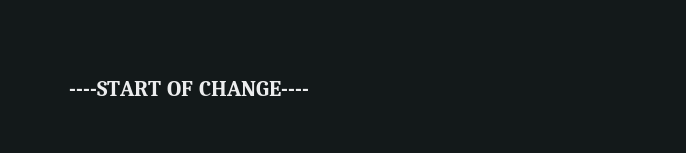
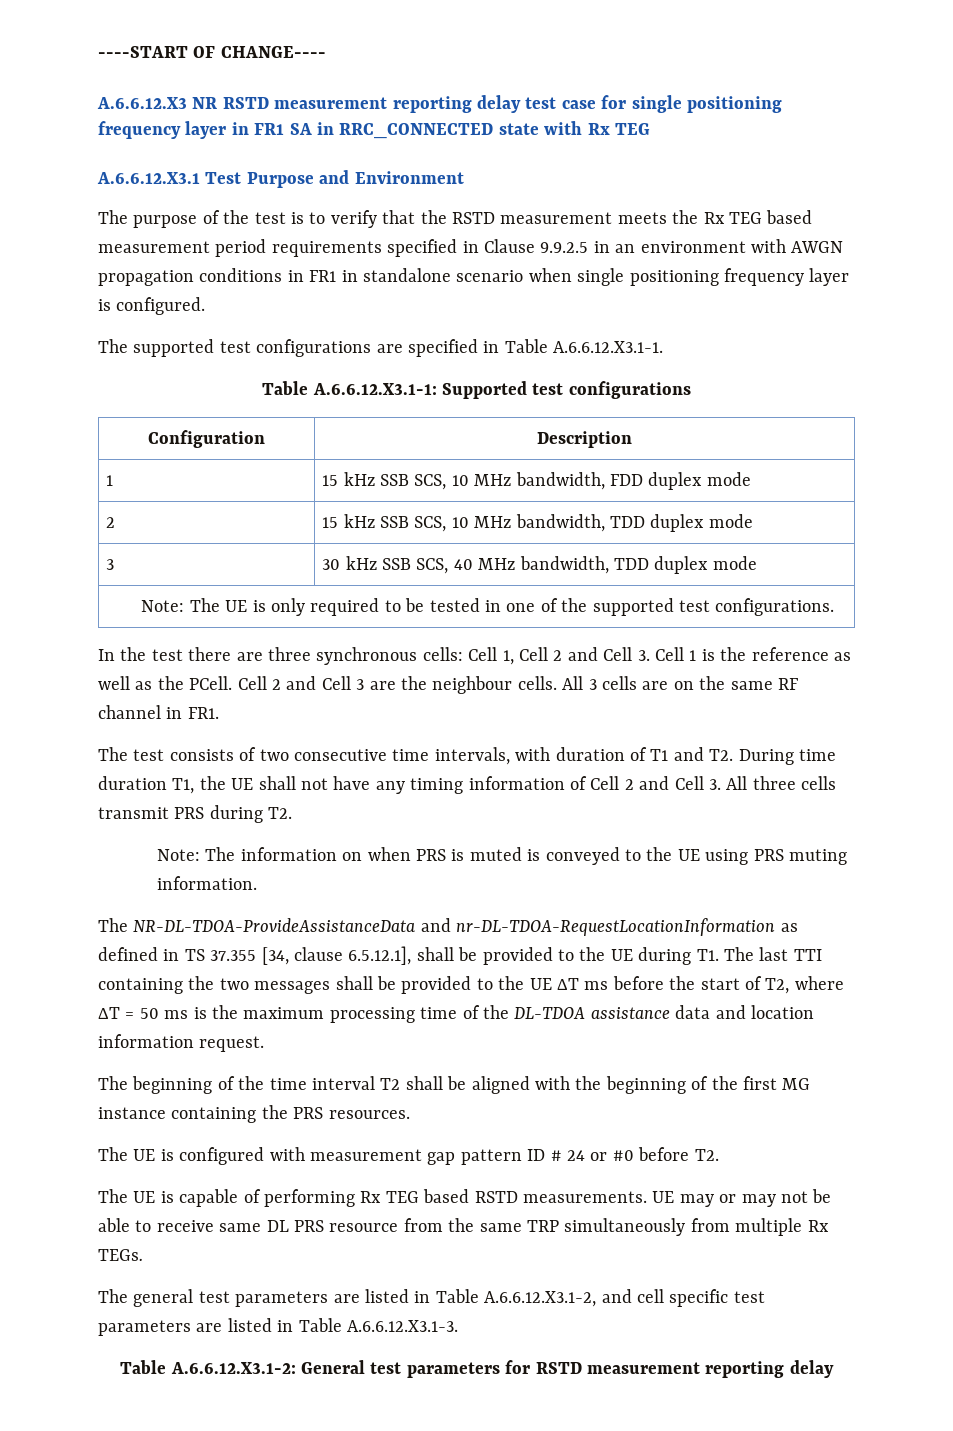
+ A.6.6.12.X3 NR RSTD measurement reporting delay test case for single positioning frequency layer in FR1 SA in RRC_CONNECTED state with Rx TEG
+ A.6.6.12.X3.1 Test Purpose and Environment
+ The purpose of the test is to verify that the RSTD measurement meets the Rx TEG based measurement period requirements specified in Clause 9.9.2.5 in an environment with AWGN propagation conditions in FR1 in standalone scenario when single positioning frequency layer is configured.
+ The supported test configurations are specified in Table A.6.6.12.X3.1-1.
+ Table A.6.6.12.X3.1-1: Supported test configurations
+ Configuration | Description
+ 1 | 15 kHz SSB SCS, 10 MHz bandwidth, FDD duplex mode
+ 2 | 15 kHz SSB SCS, 10 MHz bandwidth, TDD duplex mode
+ 3 | 30 kHz SSB SCS, 40 MHz bandwidth, TDD duplex mode
+ Note: The UE is only required to be tested in one of the supported test configurations.
+ In the test there are three synchronous cells: Cell 1, Cell 2 and Cell 3. Cell 1 is the reference as well as the PCell. Cell 2 and Cell 3 are the neighbour cells. All 3 cells are on the same RF channel in FR1.
+ The test consists of two consecutive time intervals, with duration of T1 and T2. During time duration T1, the UE shall not have any timing information of Cell 2 and Cell 3. All three cells transmit PRS during T2.
+ Note: The information on when PRS is muted is conveyed to the UE using PRS muting information.
+ The NR-DL-TDOA-ProvideAssistanceData and nr-DL-TDOA-RequestLocationInformation as defined in TS 37.355 [34, clause 6.5.12.1], shall be provided to the UE during T1. The last TTI containing the two messages shall be provided to the UE ΔT ms before the start of T2, where ΔT = 50 ms is the maximum processing time of the DL-TDOA assistance data and location information request.
+ The beginning of the time interval T2 shall be aligned with the beginning of the first MG instance containing the PRS resources.
+ The UE is configured with measurement gap pattern ID # 24 or #0 before T2.
+ The UE is capable of performing Rx TEG based RSTD measurements. UE may or may not be able to receive same DL PRS resource from the same TRP simultaneously from multiple Rx TEGs.
+ The general test parameters are listed in Table A.6.6.12.X3.1-2, and cell specific test parameters are listed in Table A.6.6.12.X3.1-3.
+ Table A.6.6.12.X3.1-2: General test parameters for RSTD measurement reporting delay

